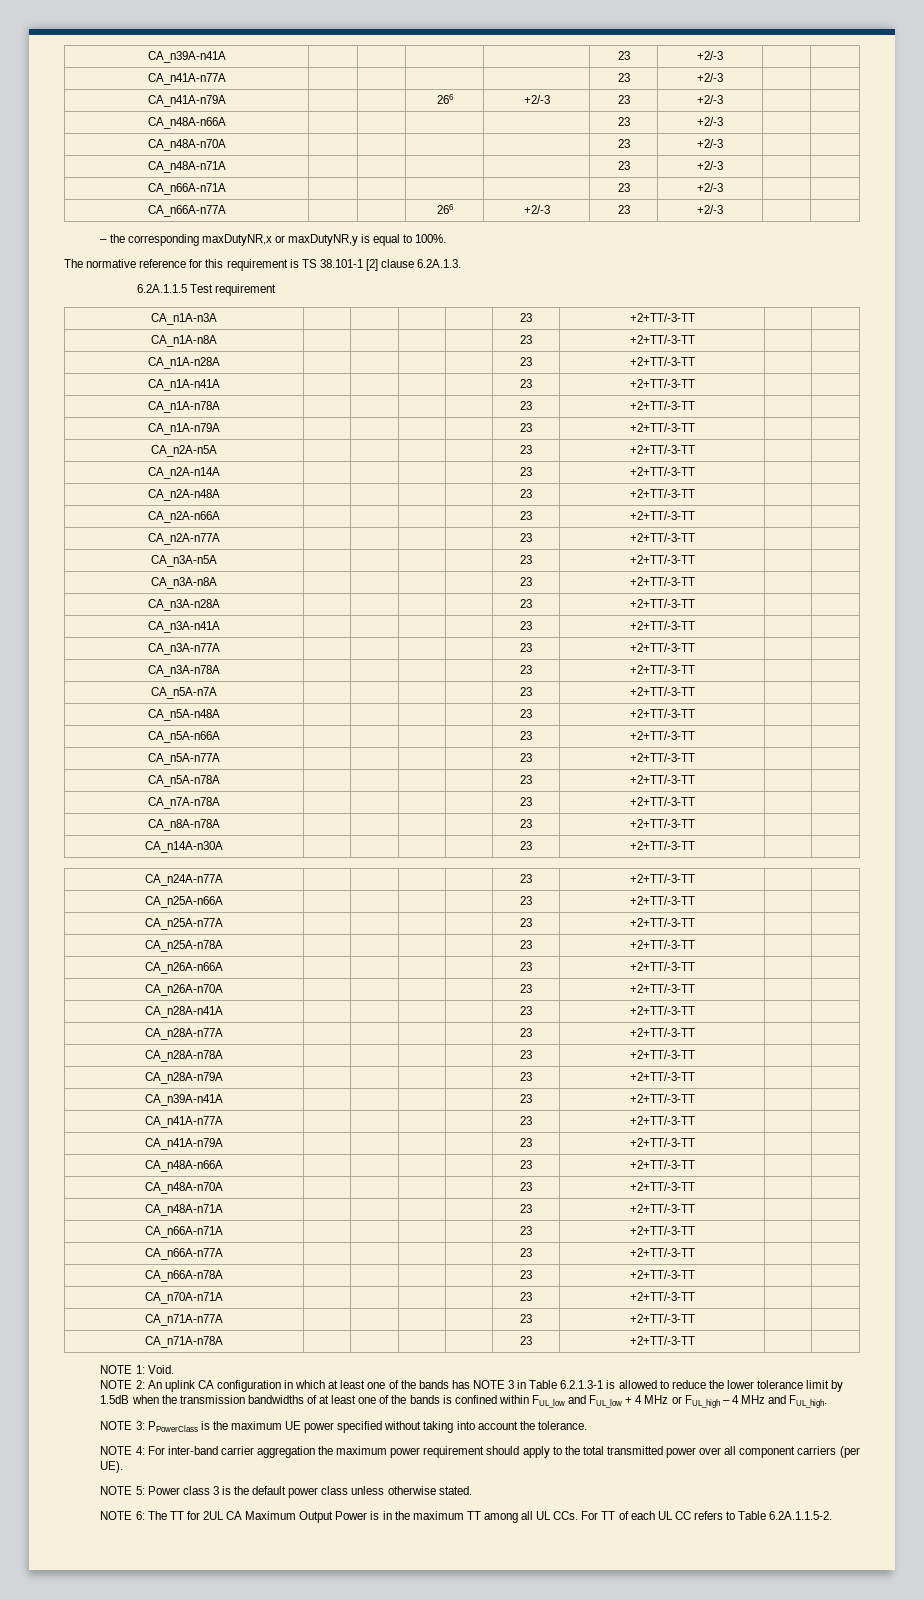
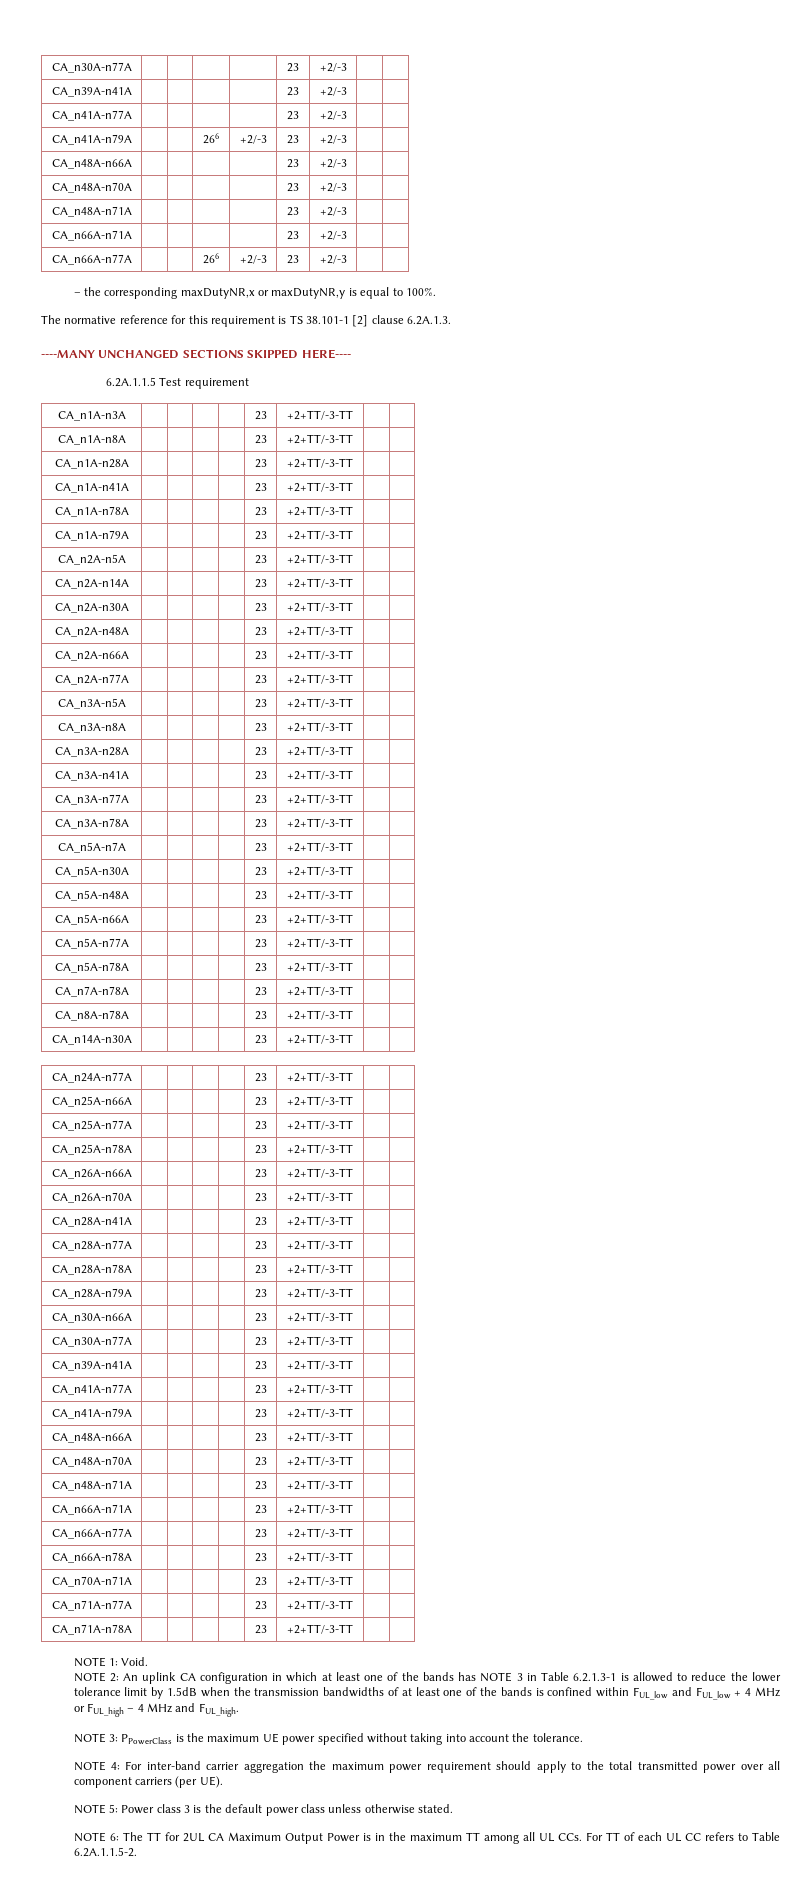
+ CA_n30A-n77A | | | | | 23 | +2/-3 | |
+ ----MANY UNCHANGED SECTIONS SKIPPED HERE----
+ CA_n2A-n30A | | | | | 23 | +2+TT/-3-TT | |
+ CA_n5A-n30A | | | | | 23 | +2+TT/-3-TT | |
+ CA_n30A-n66A | | | | | 23 | +2+TT/-3-TT | |
+ CA_n30A-n77A | | | | | 23 | +2+TT/-3-TT | |

